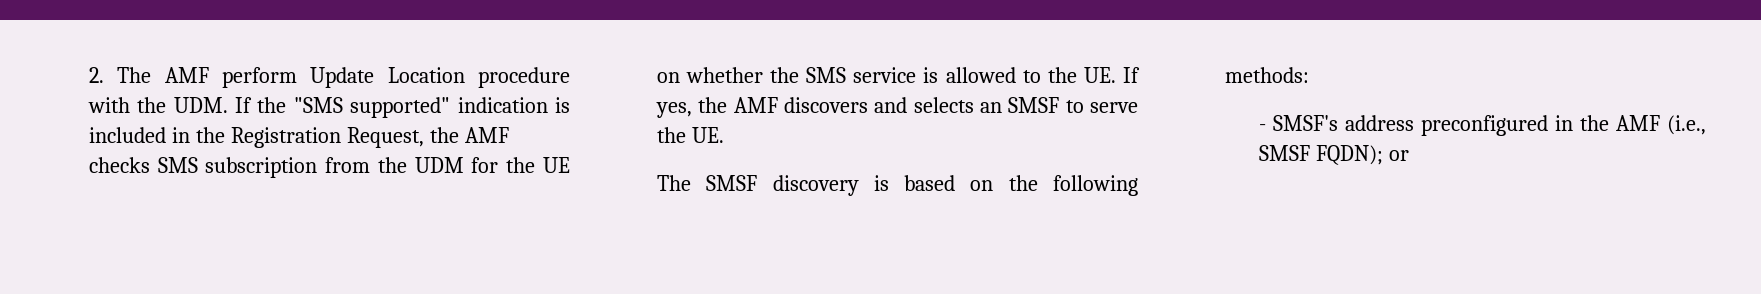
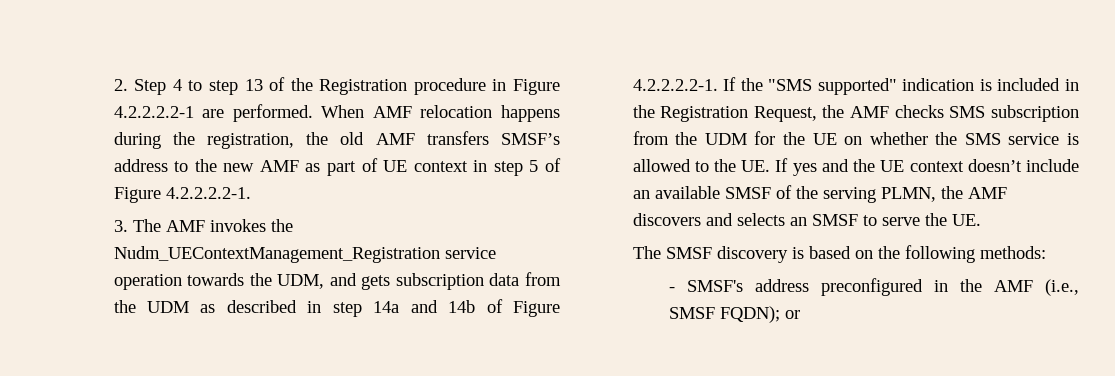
- 2. The AMF perform Update Location procedure with the UDM. If the "SMS supported" indication is included in the Registration Request, the AMF checks SMS subscription from the UDM for the UE on whether the SMS service is allowed to the UE. If yes, the AMF discovers and selects an SMSF to serve the UE.
+ 2. Step 4 to step 13 of the Registration procedure in Figure 4.2.2.2.2-1 are performed. When AMF relocation happens during the registration, the old AMF transfers SMSF’s address to the new AMF as part of UE context in step 5 of Figure 4.2.2.2.2-1.
+ 3. The AMF invokes the Nudm_UEContextManagement_Registration service operation towards the UDM, and gets subscription data from the UDM as described in step 14a and 14b of Figure 4.2.2.2.2-1. If the "SMS supported" indication is included in the Registration Request, the AMF checks SMS subscription from the UDM for the UE on whether the SMS service is allowed to the UE. If yes and the UE context doesn’t include an available SMSF of the serving PLMN, the AMF discovers and selects an SMSF to serve the UE.

